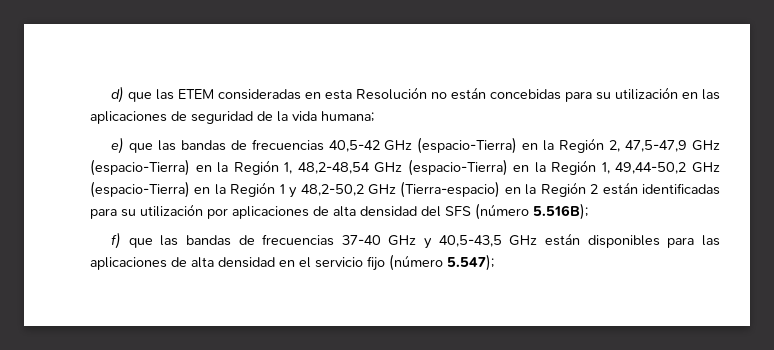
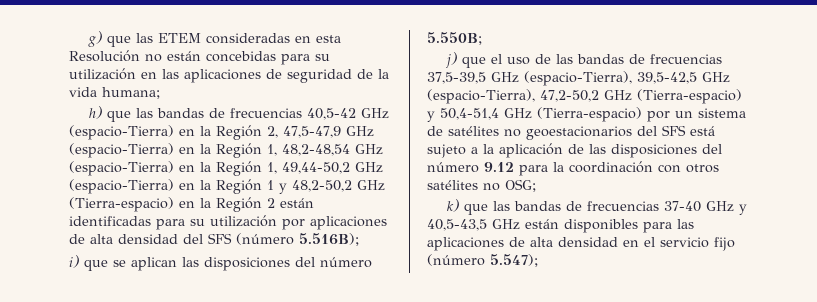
- d) que las ETEM consideradas en esta Resolución no están concebidas para su utilización en las aplicaciones de seguridad de la vida humana;
+ g) que las ETEM consideradas en esta Resolución no están concebidas para su utilización en las aplicaciones de seguridad de la vida humana;
- e) que las bandas de frecuencias 40,5-42 GHz (espacio-Tierra) en la Región 2, 47,5-47,9 GHz (espacio-Tierra) en la Región 1, 48,2-48,54 GHz (espacio-Tierra) en la Región 1, 49,44-50,2 GHz (espacio-Tierra) en la Región 1 y 48,2-50,2 GHz (Tierra-espacio) en la Región 2 están identificadas para su utilización por aplicaciones de alta densidad del SFS (número 5.516B);
+ h) que las bandas de frecuencias 40,5-42 GHz (espacio-Tierra) en la Región 2, 47,5-47,9 GHz (espacio-Tierra) en la Región 1, 48,2-48,54 GHz (espacio-Tierra) en la Región 1, 49,44-50,2 GHz (espacio-Tierra) en la Región 1 y 48,2-50,2 GHz (Tierra-espacio) en la Región 2 están identificadas para su utilización por aplicaciones de alta densidad del SFS (número 5.516B);
- f) que las bandas de frecuencias 37-40 GHz y 40,5-43,5 GHz están disponibles para las aplicaciones de alta densidad en el servicio fijo (número 5.547);
+ i) que se aplican las disposiciones del número 5.550B;
+ j) que el uso de las bandas de frecuencias 37,5-39,5 GHz (espacio-Tierra), 39,5-42,5 GHz (espacio-Tierra), 47,2-50,2 GHz (Tierra-espacio) y 50,4-51,4 GHz (Tierra-espacio) por un sistema de satélites no geoestacionarios del SFS está sujeto a la aplicación de las disposiciones del número 9.12 para la coordinación con otros satélites no OSG;
+ k) que las bandas de frecuencias 37-40 GHz y 40,5-43,5 GHz están disponibles para las aplicaciones de alta densidad en el servicio fijo (número 5.547);

